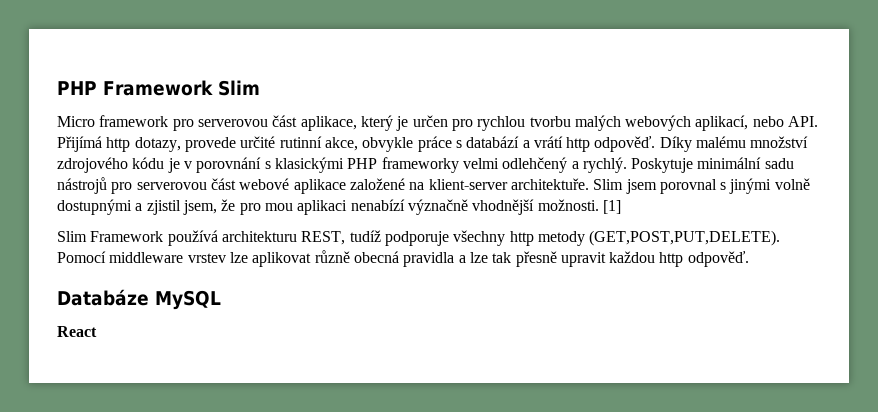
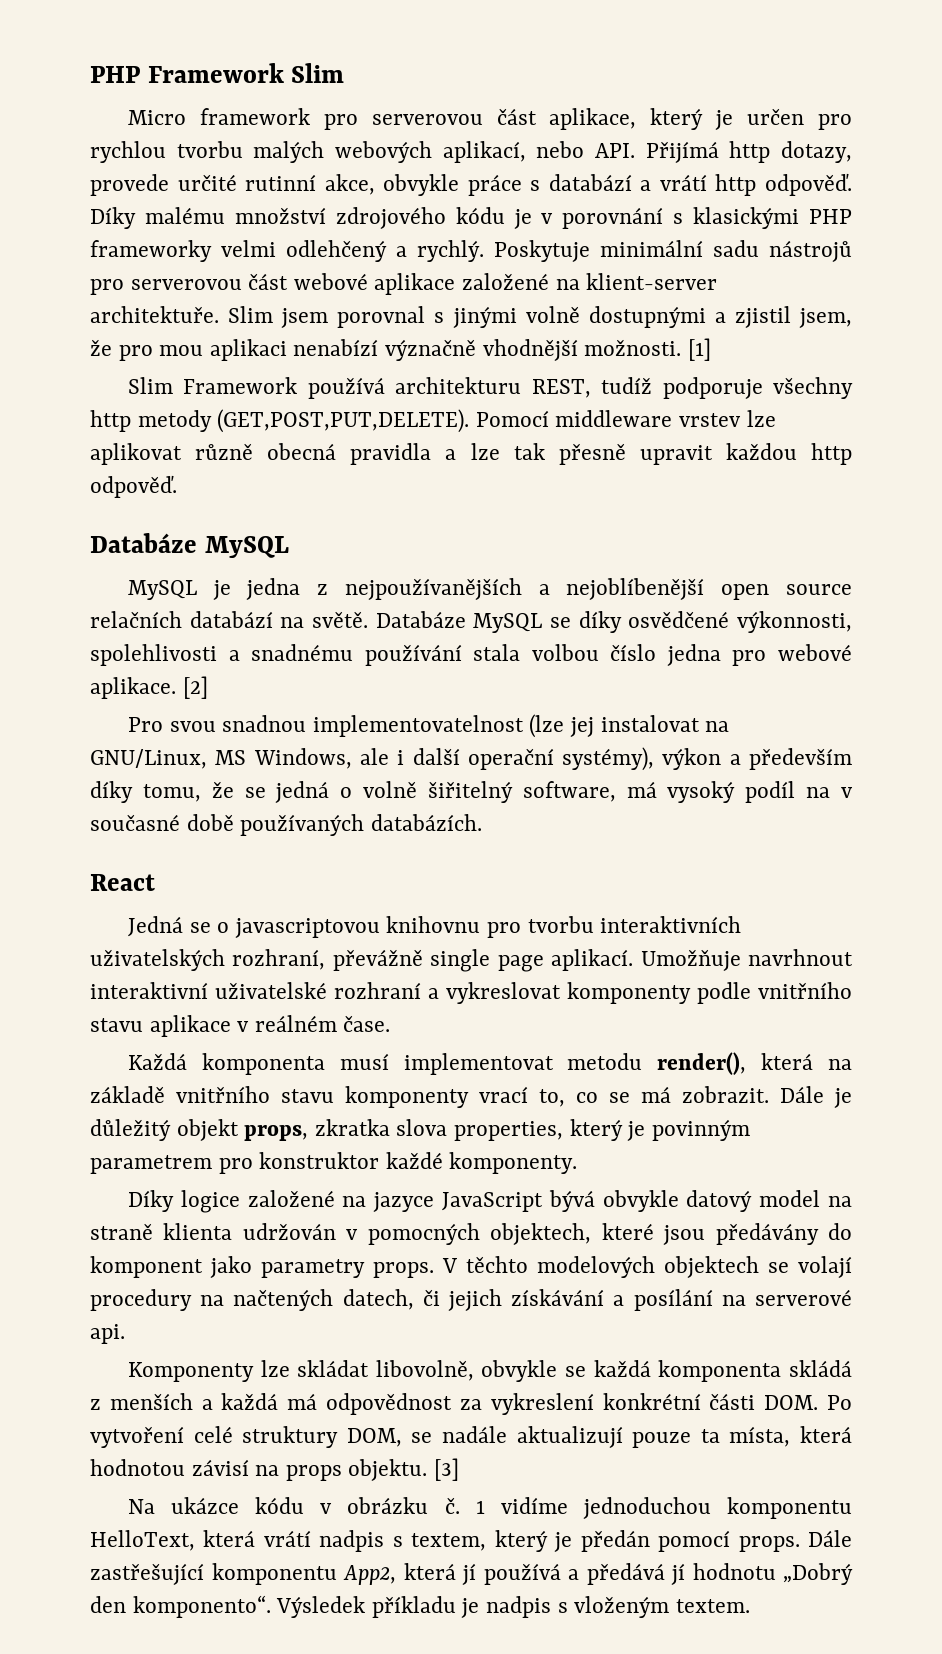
+ MySQL je jedna z nejpoužívanějších a nejoblíbenější open source relačních databází na světě. Databáze MySQL se díky osvědčené výkonnosti, spolehlivosti a snadnému používání stala volbou číslo jedna pro webové aplikace. [2]
+ Pro svou snadnou implementovatelnost (lze jej instalovat na GNU/Linux, MS Windows, ale i další operační systémy), výkon a především díky tomu, že se jedná o volně šiřitelný software, má vysoký podíl na v současné době používaných databázích.
  React
+ Jedná se o javascriptovou knihovnu pro tvorbu interaktivních uživatelských rozhraní, převážně single page aplikací. Umožňuje navrhnout interaktivní uživatelské rozhraní a vykreslovat komponenty podle vnitřního stavu aplikace v reálném čase.
+ Každá komponenta musí implementovat metodu render(), která na základě vnitřního stavu komponenty vrací to, co se má zobrazit. Dále je důležitý objekt props, zkratka slova properties, který je povinným parametrem pro konstruktor každé komponenty.
+ Díky logice založené na jazyce JavaScript bývá obvykle datový model na straně klienta udržován v pomocných objektech, které jsou předávány do komponent jako parametry props. V těchto modelových objektech se volají procedury na načtených datech, či jejich získávání a posílání na serverové api.
+ Komponenty lze skládat libovolně, obvykle se každá komponenta skládá z menších a každá má odpovědnost za vykreslení konkrétní části DOM. Po vytvoření celé struktury DOM, se nadále aktualizují pouze ta místa, která hodnotou závisí na props objektu. [3]
+ Na ukázce kódu v obrázku č. 1 vidíme jednoduchou komponentu HelloText, která vrátí nadpis s textem, který je předán pomocí props. Dále zastřešující komponentu App2, která jí používá a předává jí hodnotu „Dobrý den komponento“. Výsledek příkladu je nadpis s vloženým textem.

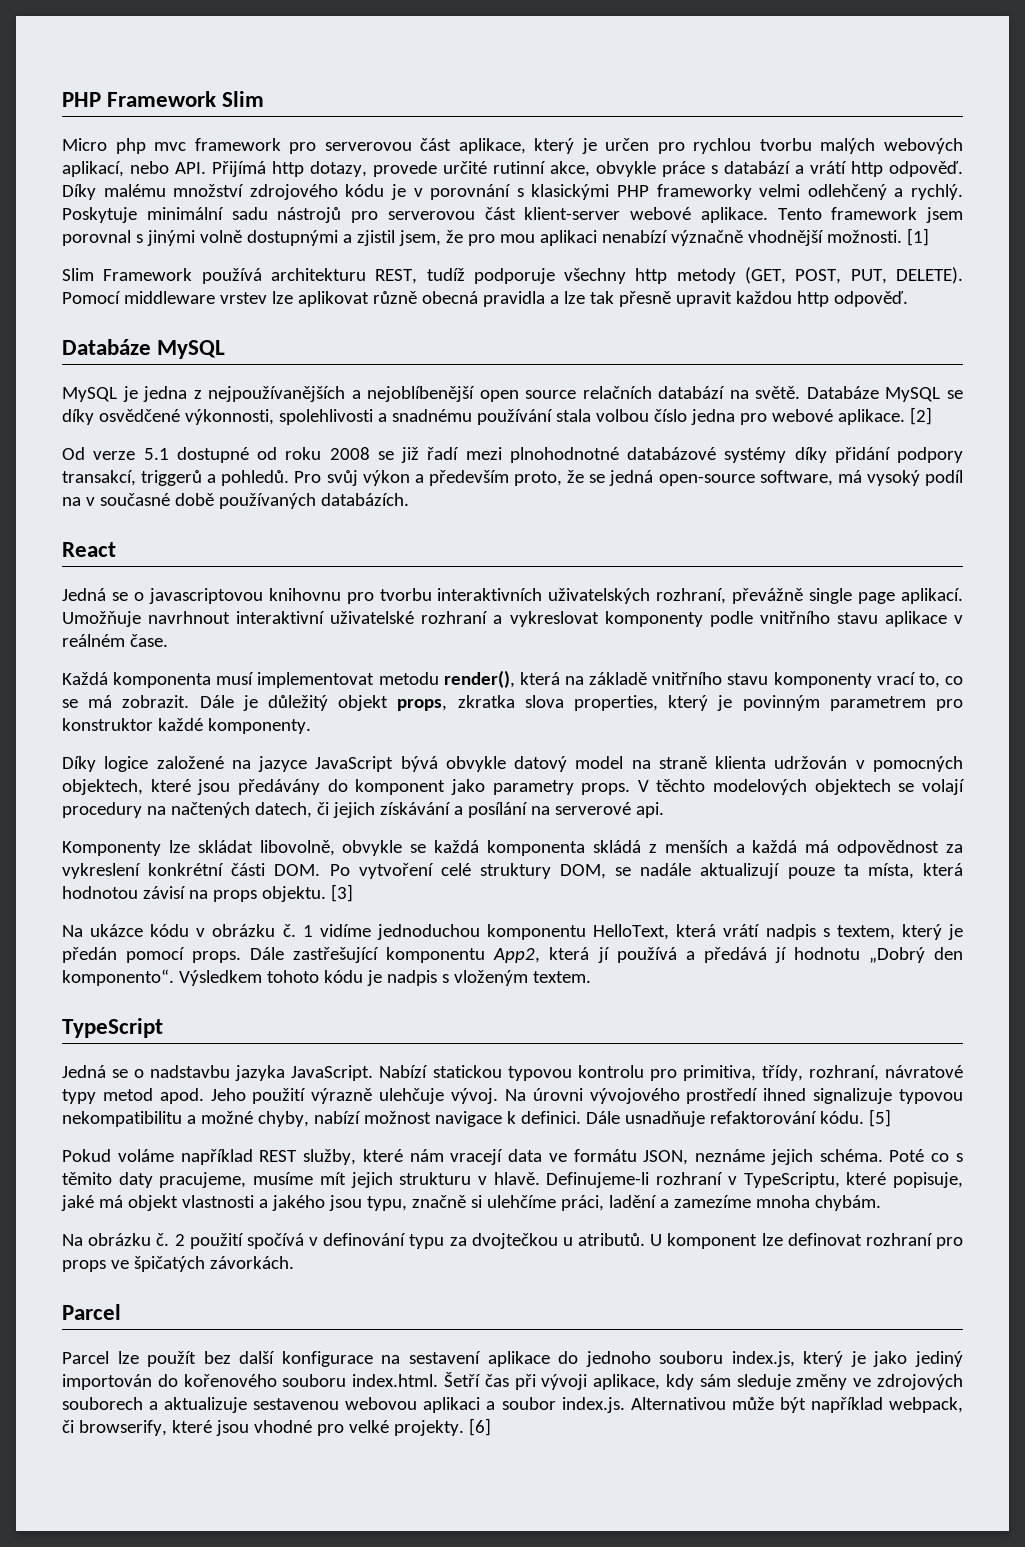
- Micro framework pro serverovou část aplikace, který je určen pro rychlou tvorbu malých webových aplikací, nebo API. Přijímá http dotazy, provede určité rutinní akce, obvykle práce s databází a vrátí http odpověď.
+ Micro php mvc framework pro serverovou část aplikace, který je určen pro rychlou tvorbu malých webových aplikací, nebo API. Přijímá http dotazy, provede určité rutinní akce, obvykle práce s databází a vrátí http odpověď.
- Poskytuje minimální sadu nástrojů pro serverovou část webové aplikace založené na klient-server architektuře. Slim jsem porovnal s jinými volně dostupnými a zjistil jsem, že pro mou aplikaci nenabízí význačně vhodnější možnosti.
+ Poskytuje minimální sadu nástrojů pro serverovou část klient-server webové aplikace. Tento framework jsem porovnal s jinými volně dostupnými a zjistil jsem, že pro mou aplikaci nenabízí význačně vhodnější možnosti.
- Slim Framework používá architekturu REST, tudíž podporuje všechny http metody (GET,POST,PUT,DELETE).
+ Slim Framework používá architekturu REST, tudíž podporuje všechny http metody (GET, POST, PUT, DELETE).
- Pro svou snadnou implementovatelnost (lze jej instalovat na GNU/Linux, MS Windows, ale i další operační systémy), výkon a především díky tomu, že se jedná o volně šiřitelný software, má vysoký podíl na v současné době používaných databázích.
+ Od verze 5.1 dostupné od roku 2008 se již řadí mezi plnohodnotné databázové systémy díky přidání podpory transakcí, triggerů a pohledů. Pro svůj výkon a především proto, že se jedná open-source software, má vysoký podíl na v současné době používaných databázích.
- Výsledek příkladu je nadpis s vloženým textem.
+ Výsledkem tohoto kódu je nadpis s vloženým textem.
+ TypeScript
+ Jedná se o nadstavbu jazyka JavaScript. Nabízí statickou typovou kontrolu pro primitiva, třídy, rozhraní, návratové typy metod apod. Jeho použití výrazně ulehčuje vývoj. Na úrovni vývojového prostředí ihned signalizuje typovou nekompatibilitu a možné chyby, nabízí možnost navigace k definici. Dále usnadňuje refaktorování kódu. [5]
+ Pokud voláme například REST služby, které nám vracejí data ve formátu JSON, neznáme jejich schéma. Poté co s těmito daty pracujeme, musíme mít jejich strukturu v hlavě. Definujeme-li rozhraní v TypeScriptu, které popisuje, jaké má objekt vlastnosti a jakého jsou typu, značně si ulehčíme práci, ladění a zamezíme mnoha chybám.
+ Na obrázku č. 2 použití spočívá v definování typu za dvojtečkou u atributů. U komponent lze definovat rozhraní pro props ve špičatých závorkách.
+ Parcel
+ Parcel lze použít bez další konfigurace na sestavení aplikace do jednoho souboru index.js, který je jako jediný importován do kořenového souboru index.html. Šetří čas při vývoji aplikace, kdy sám sleduje změny ve zdrojových souborech a aktualizuje sestavenou webovou aplikaci a soubor index.js. Alternativou může být například webpack, či browserify, které jsou vhodné pro velké projekty. [6]

